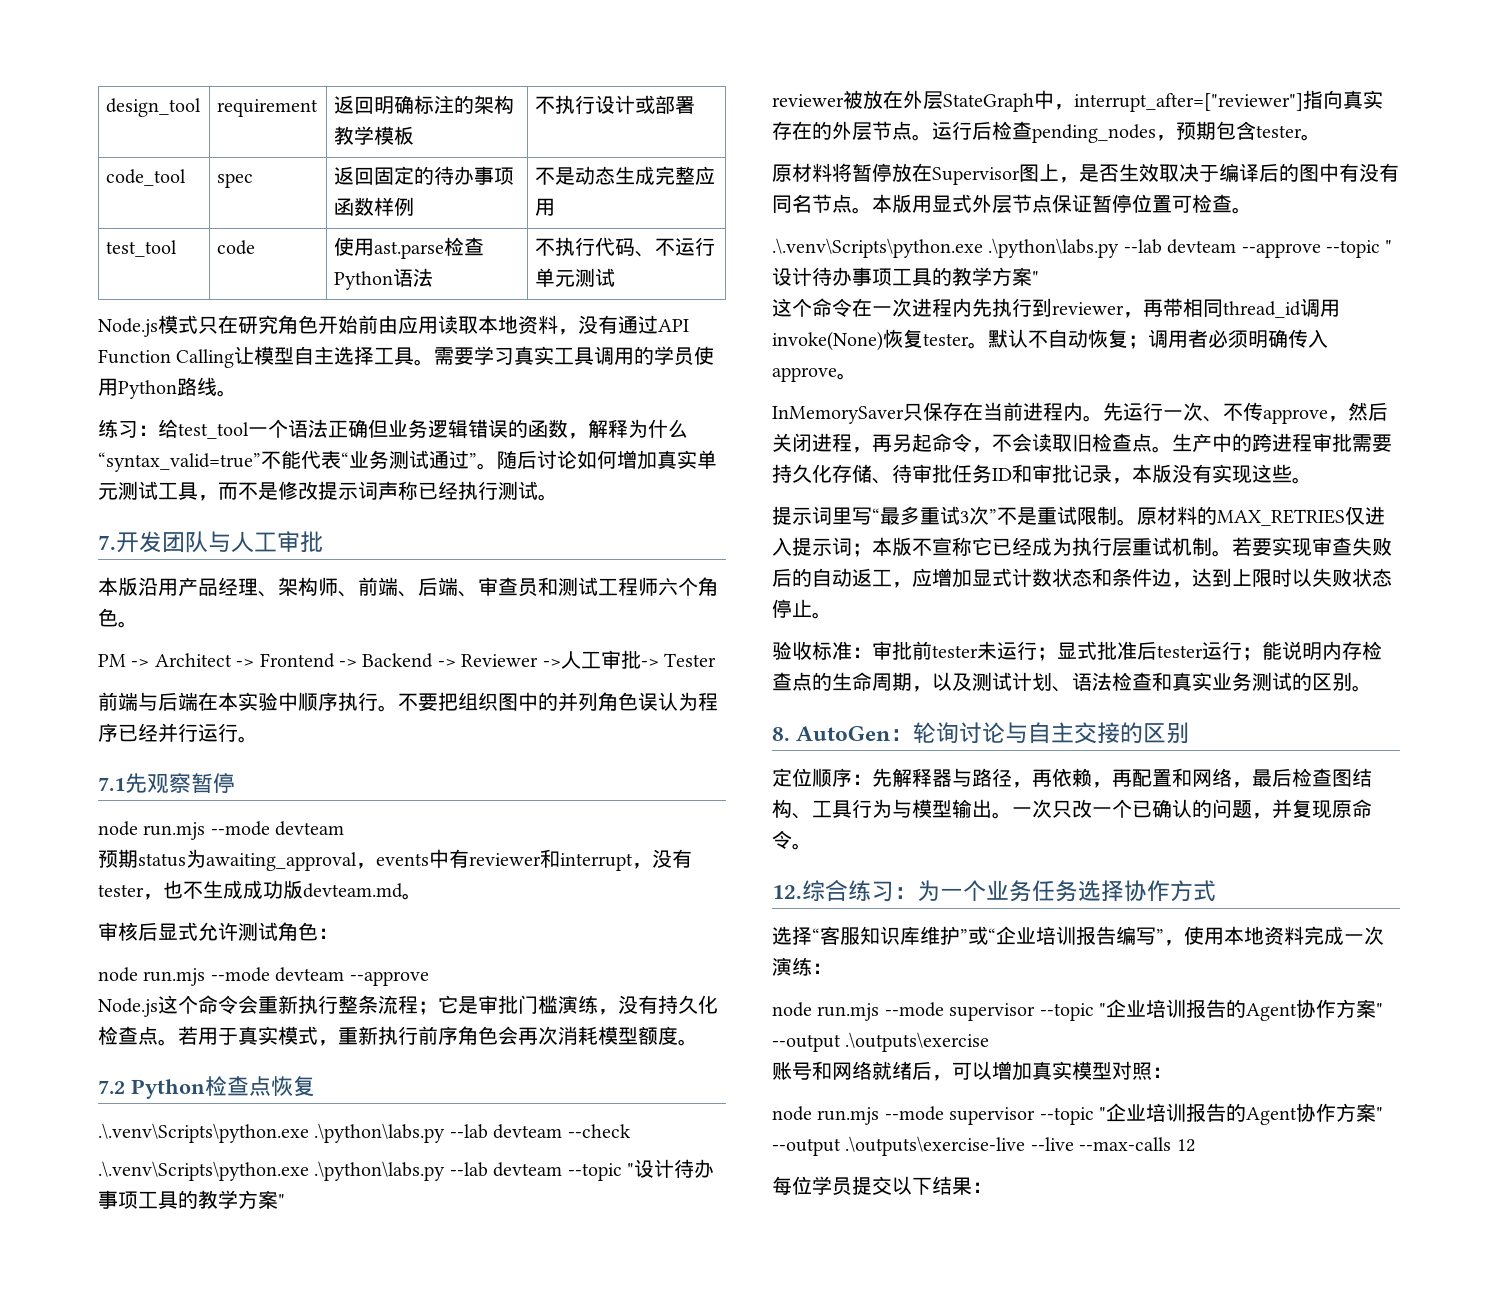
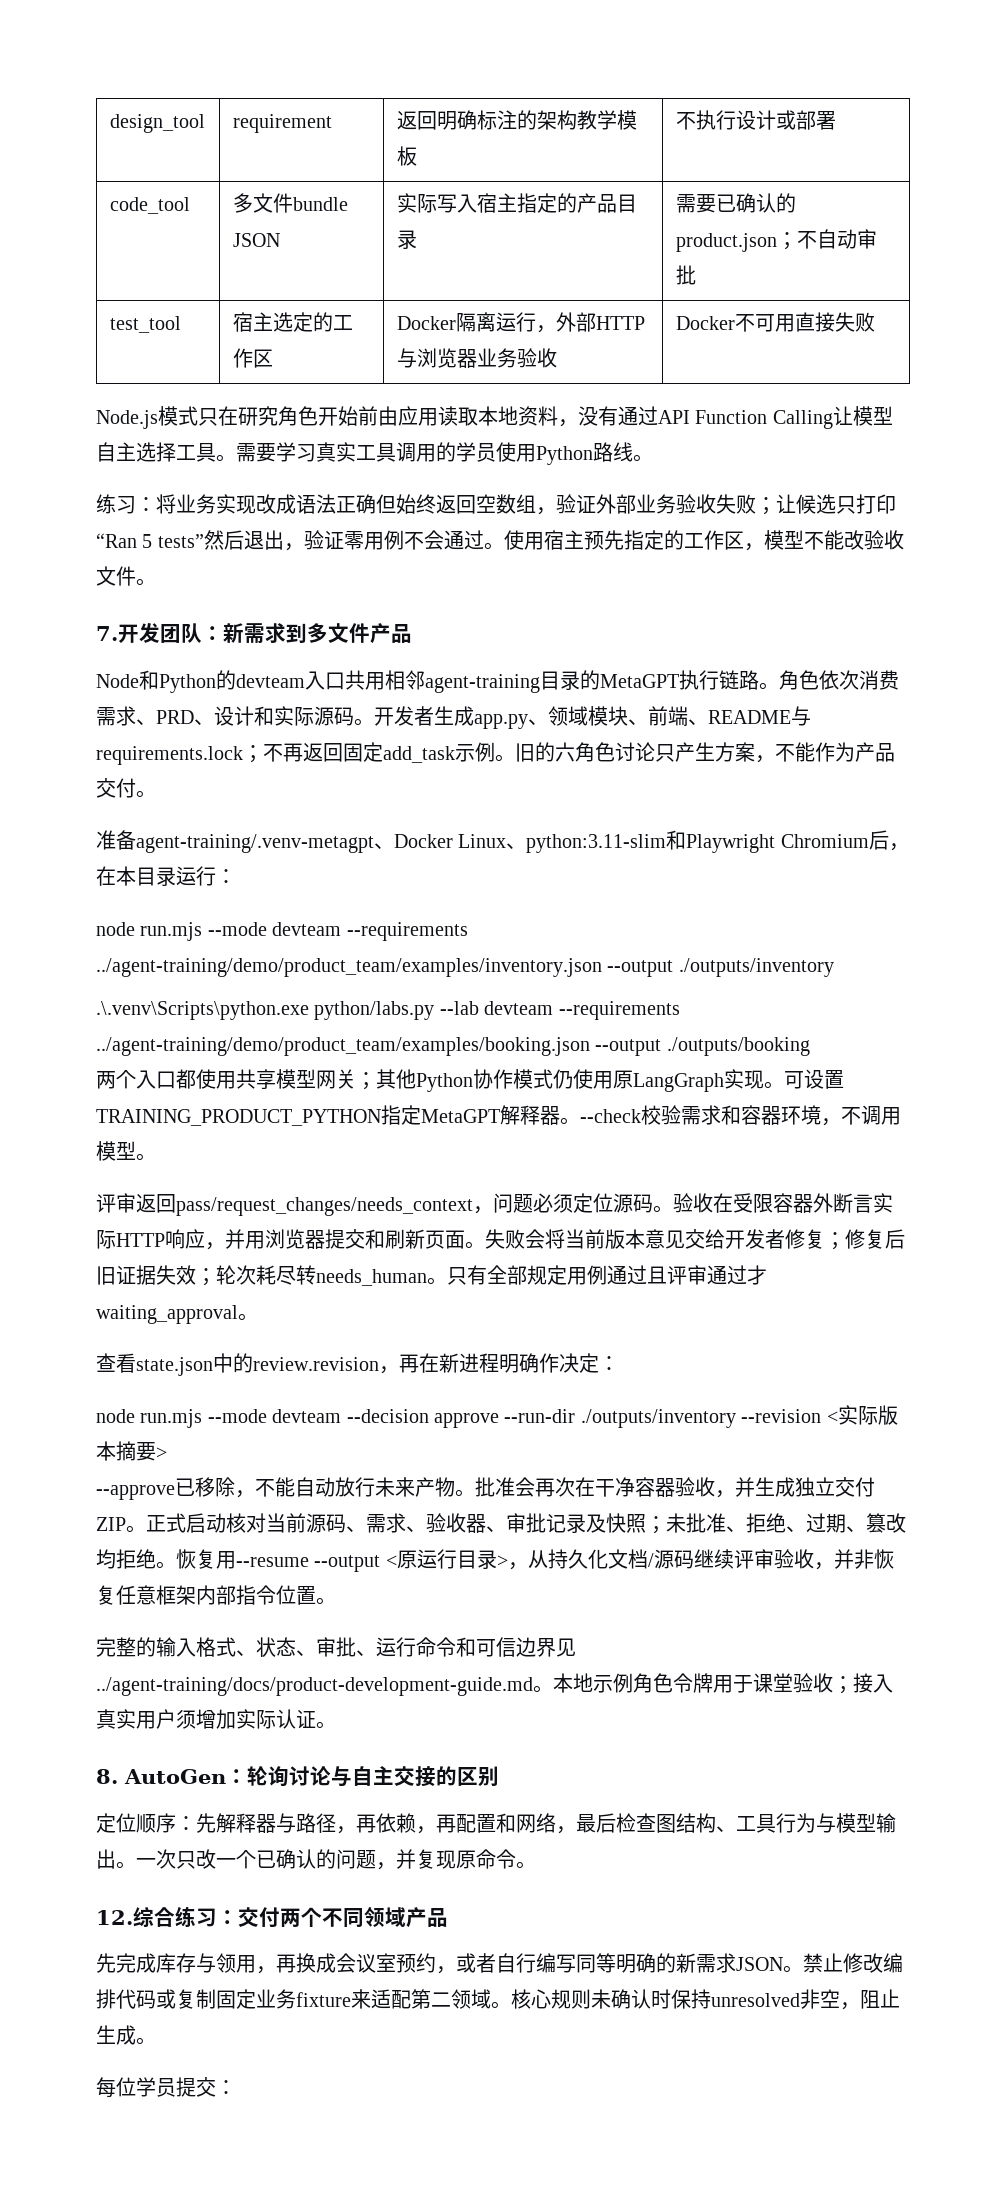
- code_tool | spec | 返回固定的待办事项函数样例 | 不是动态生成完整应用
- test_tool | code | 使用ast.parse检查Python语法 | 不执行代码、不运行单元测试
+ code_tool | 多文件bundle JSON | 实际写入宿主指定的产品目录 | 需要已确认的product.json；不自动审批
+ test_tool | 宿主选定的工作区 | Docker隔离运行，外部HTTP与浏览器业务验收 | Docker不可用直接失败
- 练习：给test_tool一个语法正确但业务逻辑错误的函数，解释为什么“syntax_valid=true”不能代表“业务测试通过”。随后讨论如何增加真实单元测试工具，而不是修改提示词声称已经执行测试。
- 7.开发团队与人工审批
- 本版沿用产品经理、架构师、前端、后端、审查员和测试工程师六个角色。
- PM -> Architect -> Frontend -> Backend -> Reviewer ->人工审批-> Tester
- 前端与后端在本实验中顺序执行。不要把组织图中的并列角色误认为程序已经并行运行。
- 7.1先观察暂停
- node run.mjs --mode devteam
- 预期status为awaiting_approval，events中有reviewer和interrupt，没有tester，也不生成成功版devteam.md。
- 审核后显式允许测试角色：
- node run.mjs --mode devteam --approve
- Node.js这个命令会重新执行整条流程；它是审批门槛演练，没有持久化检查点。若用于真实模式，重新执行前序角色会再次消耗模型额度。
- 7.2 Python检查点恢复
- .\.venv\Scripts\python.exe .\python\labs.py --lab devteam --check
- .\.venv\Scripts\python.exe .\python\labs.py --lab devteam --topic "设计待办事项工具的教学方案"
- reviewer被放在外层StateGraph中，interrupt_after=["reviewer"]指向真实存在的外层节点。运行后检查pending_nodes，预期包含tester。
- 原材料将暂停放在Supervisor图上，是否生效取决于编译后的图中有没有同名节点。本版用显式外层节点保证暂停位置可检查。
- .\.venv\Scripts\python.exe .\python\labs.py --lab devteam --approve --topic "设计待办事项工具的教学方案"
- 这个命令在一次进程内先执行到reviewer，再带相同thread_id调用invoke(None)恢复tester。默认不自动恢复；调用者必须明确传入approve。
- InMemorySaver只保存在当前进程内。先运行一次、不传approve，然后关闭进程，再另起命令，不会读取旧检查点。生产中的跨进程审批需要持久化存储、待审批任务ID和审批记录，本版没有实现这些。
- 提示词里写“最多重试3次”不是重试限制。原材料的MAX_RETRIES仅进入提示词；本版不宣称它已经成为执行层重试机制。若要实现审查失败后的自动返工，应增加显式计数状态和条件边，达到上限时以失败状态停止。
- 验收标准：审批前tester未运行；显式批准后tester运行；能说明内存检查点的生命周期，以及测试计划、语法检查和真实业务测试的区别。
+ 练习：将业务实现改成语法正确但始终返回空数组，验证外部业务验收失败；让候选只打印“Ran 5 tests”然后退出，验证零用例不会通过。使用宿主预先指定的工作区，模型不能改验收文件。
+ 7.开发团队：新需求到多文件产品
+ Node和Python的devteam入口共用相邻agent-training目录的MetaGPT执行链路。角色依次消费需求、PRD、设计和实际源码。开发者生成app.py、领域模块、前端、README与requirements.lock；不再返回固定add_task示例。旧的六角色讨论只产生方案，不能作为产品交付。
+ 准备agent-training/.venv-metagpt、Docker Linux、python:3.11-slim和Playwright Chromium后，在本目录运行：
+ node run.mjs --mode devteam --requirements ../agent-training/demo/product_team/examples/inventory.json --output ./outputs/inventory
+ .\.venv\Scripts\python.exe python/labs.py --lab devteam --requirements ../agent-training/demo/product_team/examples/booking.json --output ./outputs/booking
+ 两个入口都使用共享模型网关；其他Python协作模式仍使用原LangGraph实现。可设置TRAINING_PRODUCT_PYTHON指定MetaGPT解释器。--check校验需求和容器环境，不调用模型。
+ 评审返回pass/request_changes/needs_context，问题必须定位源码。验收在受限容器外断言实际HTTP响应，并用浏览器提交和刷新页面。失败会将当前版本意见交给开发者修复；修复后旧证据失效；轮次耗尽转needs_human。只有全部规定用例通过且评审通过才waiting_approval。
+ 查看state.json中的review.revision，再在新进程明确作决定：
+ node run.mjs --mode devteam --decision approve --run-dir ./outputs/inventory --revision <实际版本摘要>
+ --approve已移除，不能自动放行未来产物。批准会再次在干净容器验收，并生成独立交付ZIP。正式启动核对当前源码、需求、验收器、审批记录及快照；未批准、拒绝、过期、篡改均拒绝。恢复用--resume --output <原运行目录>，从持久化文档/源码继续评审验收，并非恢复任意框架内部指令位置。
+ 完整的输入格式、状态、审批、运行命令和可信边界见../agent-training/docs/product-development-guide.md。本地示例角色令牌用于课堂验收；接入真实用户须增加实际认证。
- 12.综合练习：为一个业务任务选择协作方式
- 选择“客服知识库维护”或“企业培训报告编写”，使用本地资料完成一次演练：
- node run.mjs --mode supervisor --topic "企业培训报告的Agent协作方案" --output .\outputs\exercise
- 账号和网络就绪后，可以增加真实模型对照：
- node run.mjs --mode supervisor --topic "企业培训报告的Agent协作方案" --output .\outputs\exercise-live --live --max-calls 12
+ 12.综合练习：交付两个不同领域产品
+ 先完成库存与领用，再换成会议室预约，或者自行编写同等明确的新需求JSON。禁止修改编排代码或复制固定业务fixture来适配第二领域。核心规则未确认时保持unresolved非空，阻止生成。
- 每位学员提交以下结果：
+ 每位学员提交：

